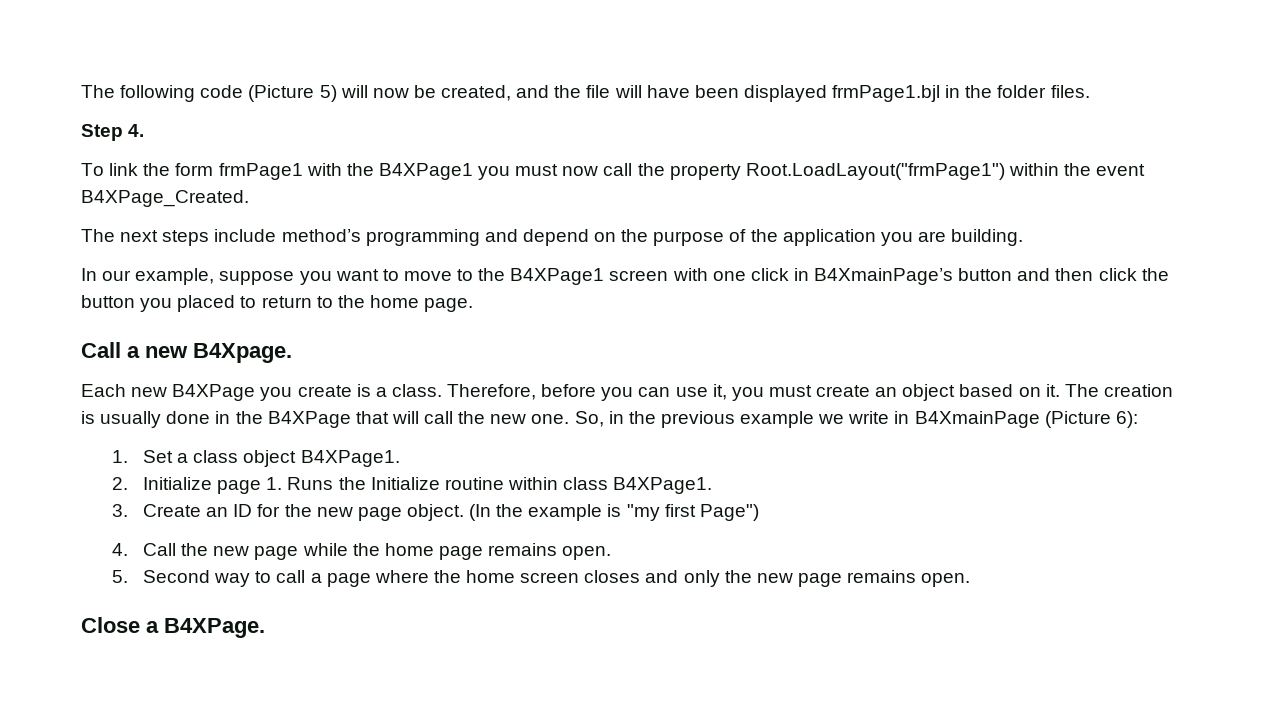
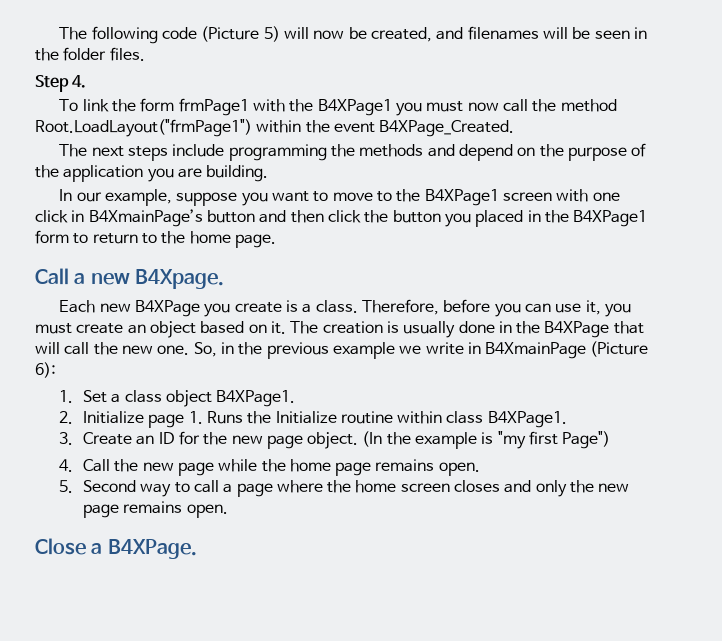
- The following code (Picture 5) will now be created, and the file will have been displayed frmPage1.bjl in the folder files.
+ The following code (Picture 5) will now be created, and filenames will be seen in the folder files.
- To link the form frmPage1 with the B4XPage1 you must now call the property Root.LoadLayout("frmPage1") within the event B4XPage_Created.
+ To link the form frmPage1 with the B4XPage1 you must now call the method Root.LoadLayout("frmPage1") within the event B4XPage_Created.
- The next steps include method’s programming and depend on the purpose of the application you are building.
+ The next steps include programming the methods and depend on the purpose of the application you are building.
- In our example, suppose you want to move to the B4XPage1 screen with one click in B4XmainPage’s button and then click the button you placed to return to the home page.
+ In our example, suppose you want to move to the B4XPage1 screen with one click in B4XmainPage’s button and then click the button you placed in the B4XPage1 form to return to the home page.

